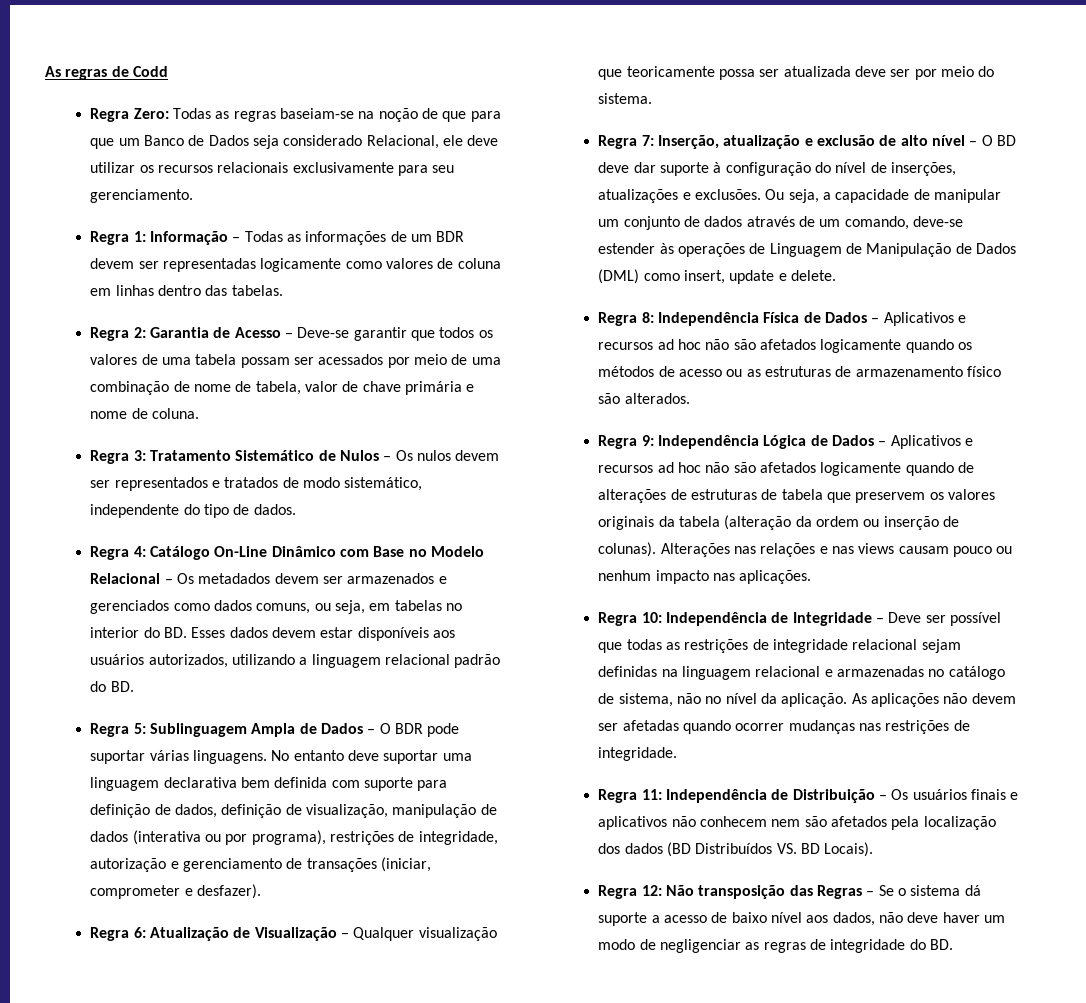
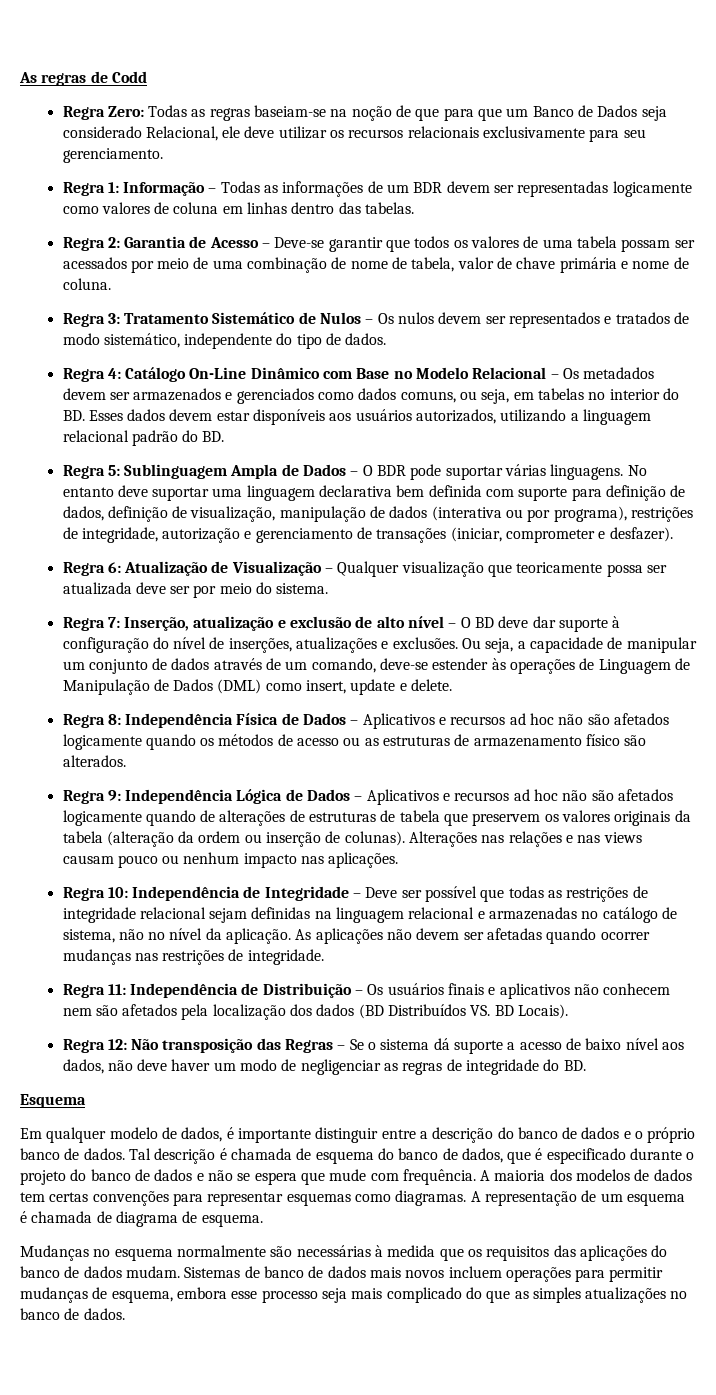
+ Esquema
+ Em qualquer modelo de dados, é importante distinguir entre a descrição do banco de dados e o próprio banco de dados. Tal descrição é chamada de esquema do banco de dados, que é especificado durante o projeto do banco de dados e não se espera que mude com frequência. A maioria dos modelos de dados tem certas convenções para representar esquemas como diagramas. A representação de um esquema é chamada de diagrama de esquema.
+ Mudanças no esquema normalmente são necessárias à medida que os requisitos das aplicações do banco de dados mudam. Sistemas de banco de dados mais novos incluem operações para permitir mudanças de esquema, embora esse processo seja mais complicado do que as simples atualizações no banco de dados.

